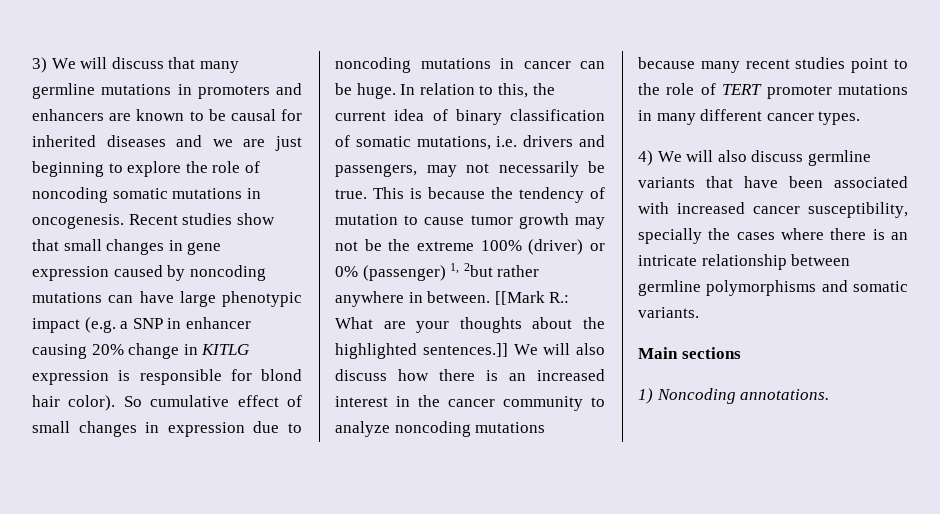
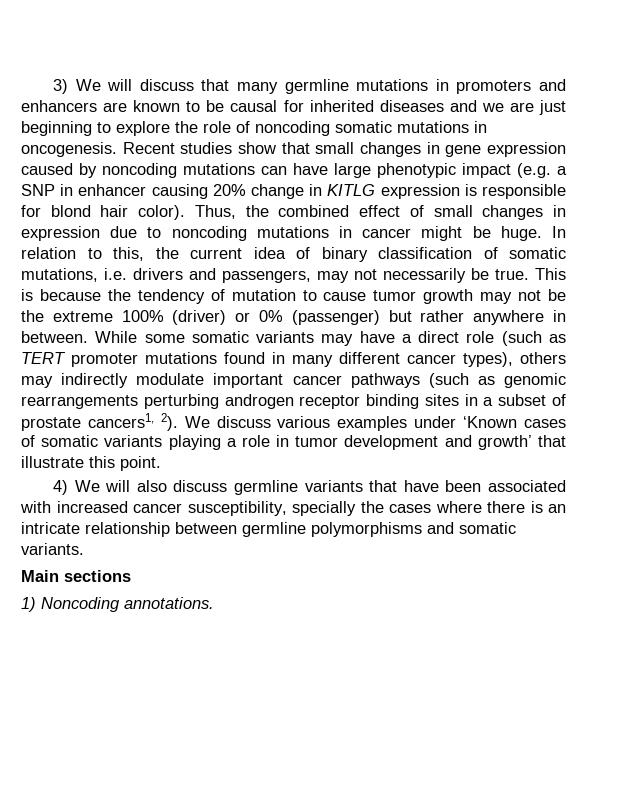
- So cumulative effect of small changes in expression due to noncoding mutations in cancer can be huge.
+ Thus, the combined effect of small changes in expression due to noncoding mutations in cancer might be huge.
- This is because the tendency of mutation to cause tumor growth may not be the extreme 100% (driver) or 0% (passenger) 1, 2but rather anywhere in between.
+ This is because the tendency of mutation to cause tumor growth may not be the extreme 100% (driver) or 0% (passenger) but rather anywhere in between.
- [[Mark R.: What are your thoughts about the highlighted sentences.]] We will also discuss how there is an increased interest in the cancer community to analyze noncoding mutations because many recent studies point to the role of TERT promoter mutations in many different cancer types.
+ While some somatic variants may have a direct role (such as TERT promoter mutations found in many different cancer types), others may indirectly modulate important cancer pathways (such as genomic rearrangements perturbing androgen receptor binding sites in a subset of prostate cancers1, 2). We discuss various examples under ‘Known cases of somatic variants playing a role in tumor development and growth’ that illustrate this point.

